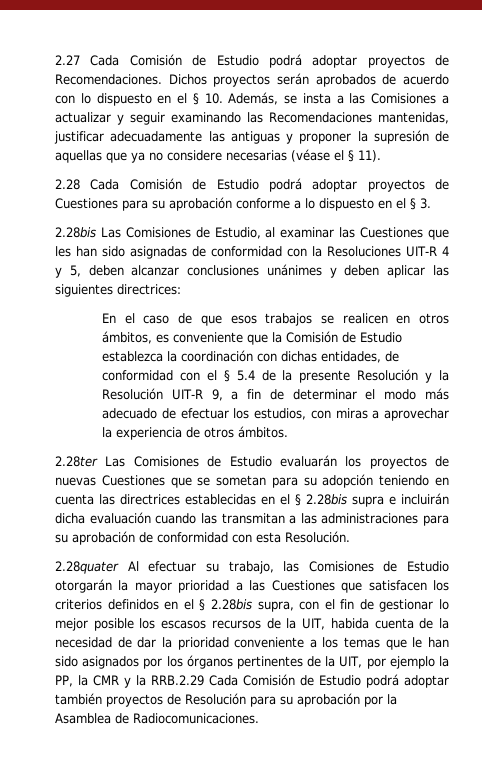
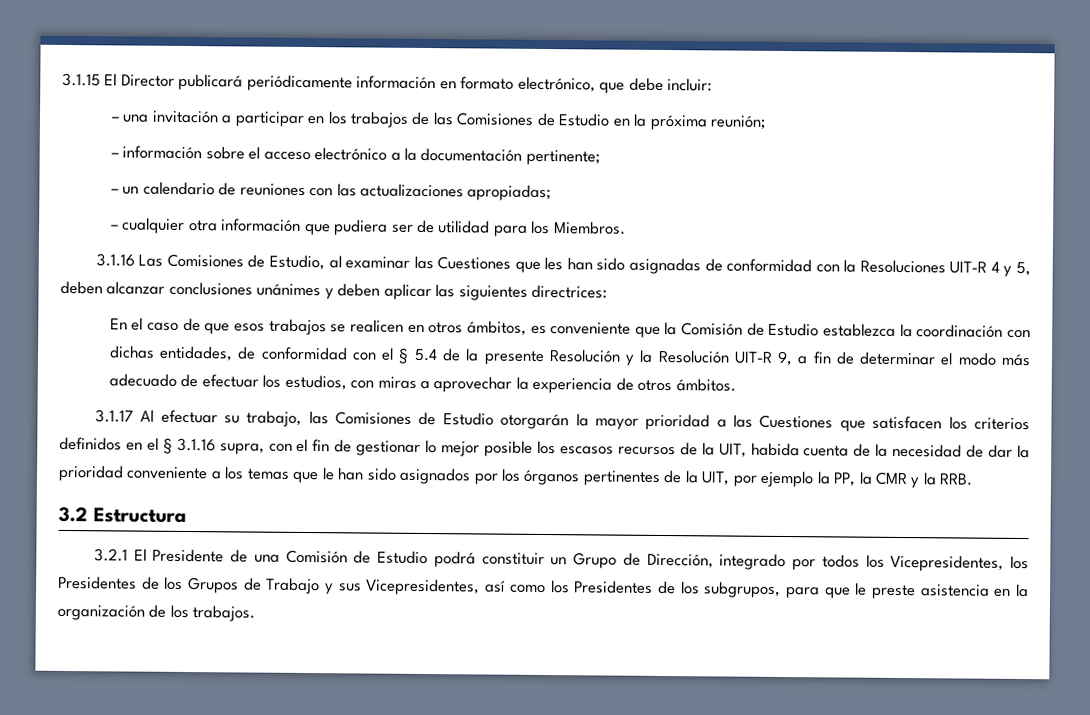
- 2.27 Cada Comisión de Estudio podrá adoptar proyectos de Recomendaciones. Dichos proyectos serán aprobados de acuerdo con lo dispuesto en el § 10. Además, se insta a las Comisiones a actualizar y seguir examinando las Recomendaciones mantenidas, justificar adecuadamente las antiguas y proponer la supresión de aquellas que ya no considere necesarias (véase el § 11).
- 2.28 Cada Comisión de Estudio podrá adoptar proyectos de Cuestiones para su aprobación conforme a lo dispuesto en el § 3.
- 2.28bis Las Comisiones de Estudio, al examinar las Cuestiones que les han sido asignadas de conformidad con la Resoluciones UIT-R 4 y 5, deben alcanzar conclusiones unánimes y deben aplicar las siguientes directrices:
+ 3.1.15 El Director publicará periódicamente información en formato electrónico, que debe incluir:
+ – una invitación a participar en los trabajos de las Comisiones de Estudio en la próxima reunión;
+ – información sobre el acceso electrónico a la documentación pertinente;
+ – un calendario de reuniones con las actualizaciones apropiadas;
+ – cualquier otra información que pudiera ser de utilidad para los Miembros.
+ 3.1.16 Las Comisiones de Estudio, al examinar las Cuestiones que les han sido asignadas de conformidad con la Resoluciones UIT-R 4 y 5, deben alcanzar conclusiones unánimes y deben aplicar las siguientes directrices:
- 2.28ter Las Comisiones de Estudio evaluarán los proyectos de nuevas Cuestiones que se sometan para su adopción teniendo en cuenta las directrices establecidas en el § 2.28bis supra e incluirán dicha evaluación cuando las transmitan a las administraciones para su aprobación de conformidad con esta Resolución.
- 2.28quater Al efectuar su trabajo, las Comisiones de Estudio otorgarán la mayor prioridad a las Cuestiones que satisfacen los criterios definidos en el § 2.28bis supra, con el fin de gestionar lo mejor posible los escasos recursos de la UIT, habida cuenta de la necesidad de dar la prioridad conveniente a los temas que le han sido asignados por los órganos pertinentes de la UIT, por ejemplo la PP, la CMR y la RRB.2.29 Cada Comisión de Estudio podrá adoptar también proyectos de Resolución para su aprobación por la Asamblea de Radiocomunicaciones.
+ 3.1.17 Al efectuar su trabajo, las Comisiones de Estudio otorgarán la mayor prioridad a las Cuestiones que satisfacen los criterios definidos en el § 3.1.16 supra, con el fin de gestionar lo mejor posible los escasos recursos de la UIT, habida cuenta de la necesidad de dar la prioridad conveniente a los temas que le han sido asignados por los órganos pertinentes de la UIT, por ejemplo la PP, la CMR y la RRB.
+ 3.2 Estructura
+ 3.2.1 El Presidente de una Comisión de Estudio podrá constituir un Grupo de Dirección, integrado por todos los Vicepresidentes, los Presidentes de los Grupos de Trabajo y sus Vicepresidentes, así como los Presidentes de los subgrupos, para que le preste asistencia en la organización de los trabajos.

